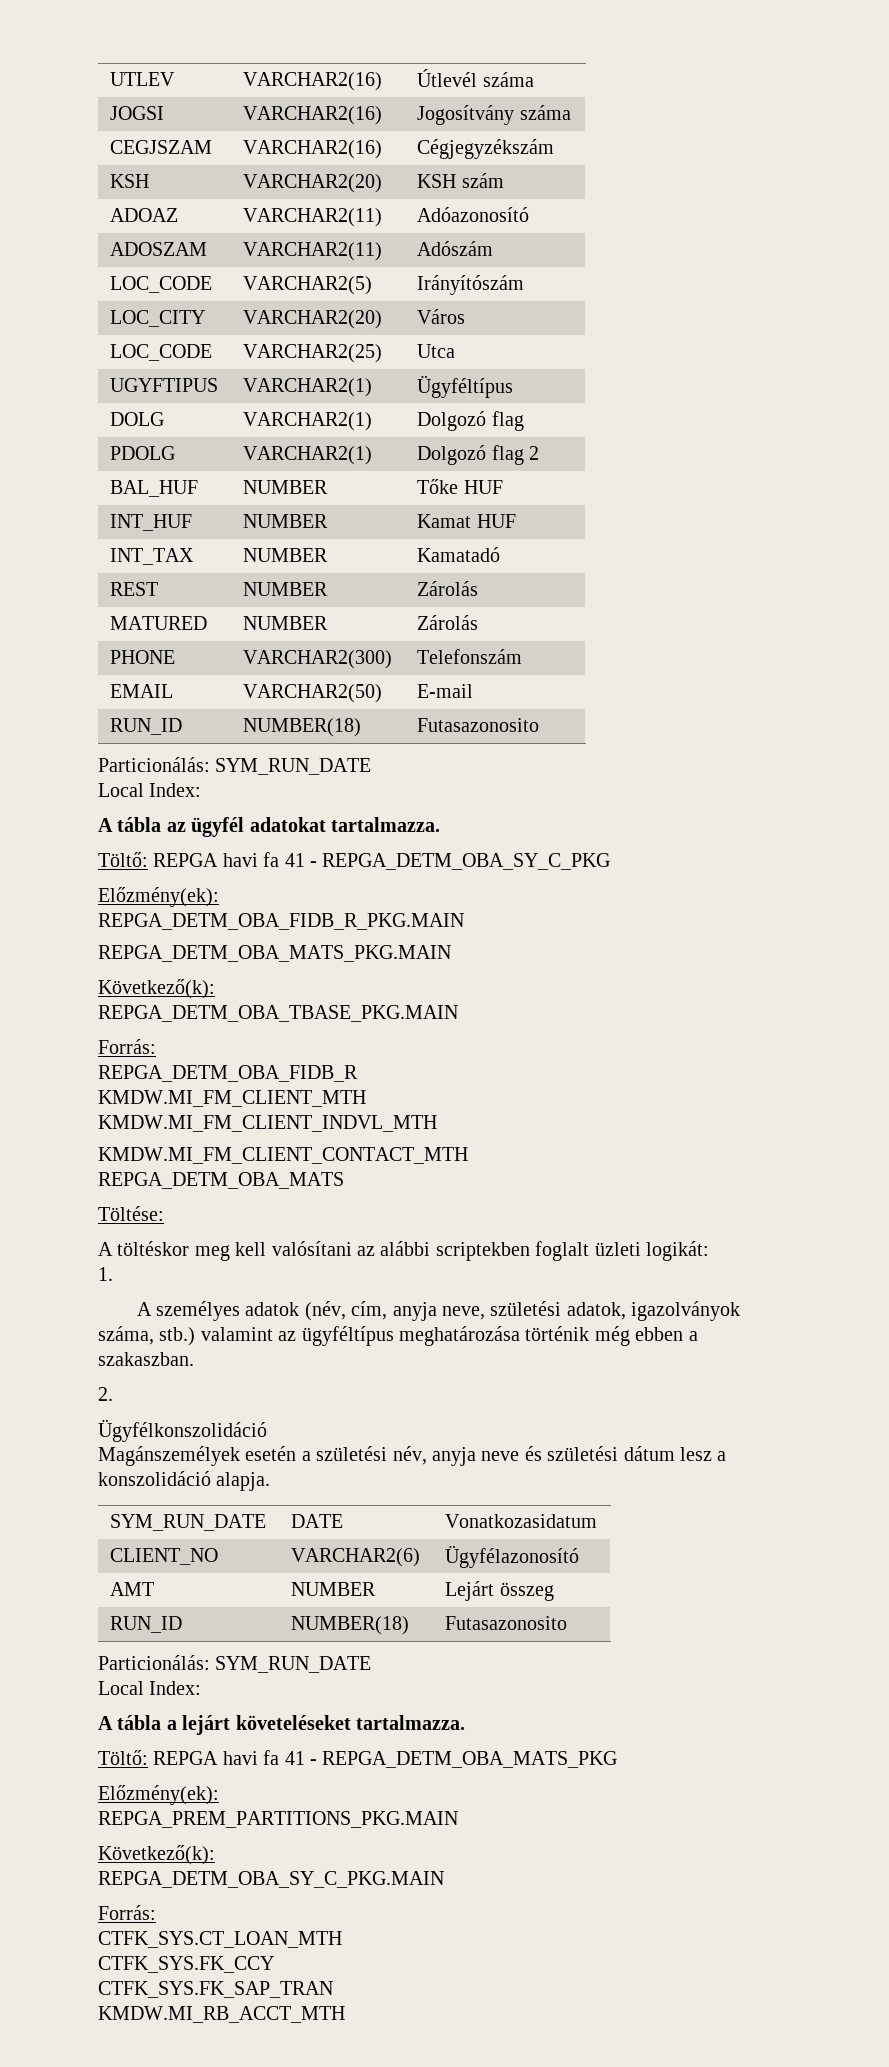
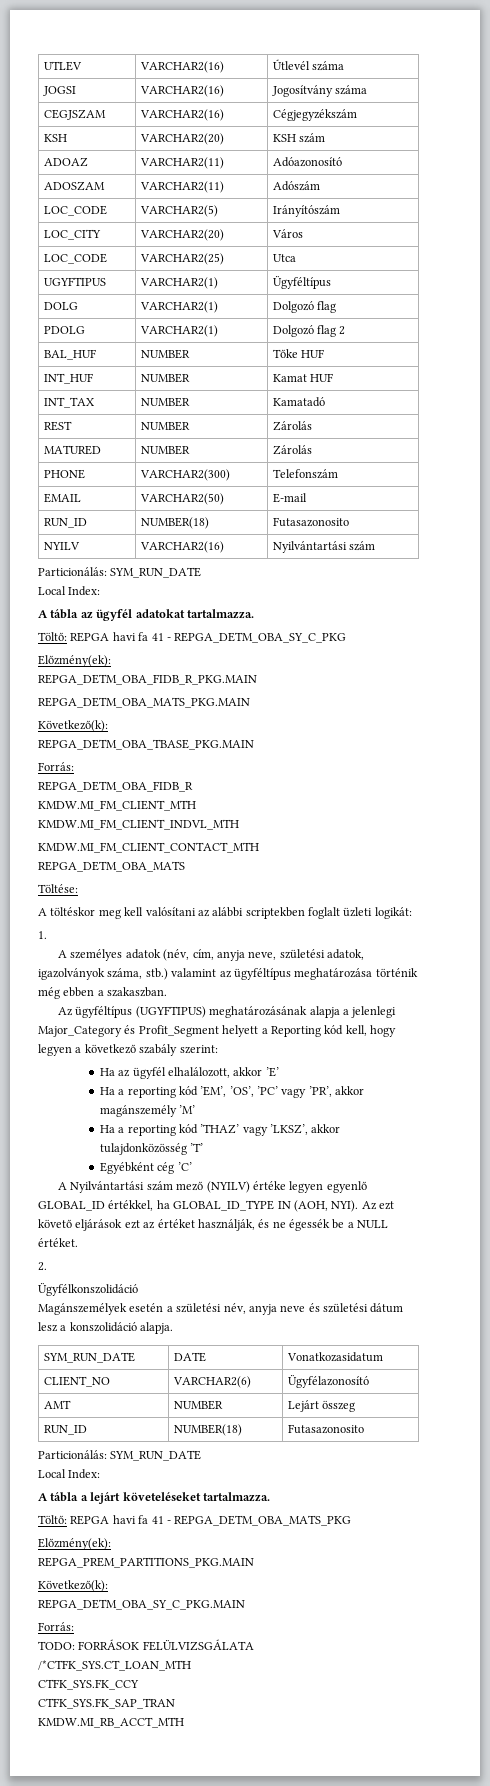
+ NYILV | VARCHAR2(16) | Nyilvántartási szám
+ Az ügyféltípus (UGYFTIPUS) meghatározásának alapja a jelenlegi Major_Category és Profit_Segment helyett a Reporting kód kell, hogy legyen a következő szabály szerint:
+ Ha az ügyfél elhalálozott, akkor ’E’
+ Ha a reporting kód ’EM’, ’OS’, ’PC’ vagy ’PR’, akkor magánszemély ’M’
+ Ha a reporting kód ’THAZ’ vagy ’LKSZ’, akkor tulajdonközösség ’T’
+ Egyébként cég ’C’
+ A Nyilvántartási szám mező (NYILV) értéke legyen egyenlő GLOBAL_ID értékkel, ha GLOBAL_ID_TYPE IN (AOH, NYI). Az ezt követő eljárások ezt az értéket használják, és ne égessék be a NULL értéket.
- CTFK_SYS.CT_LOAN_MTH
+ TODO: FORRÁSOK FELÜLVIZSGÁLATA
+ /*CTFK_SYS.CT_LOAN_MTH

